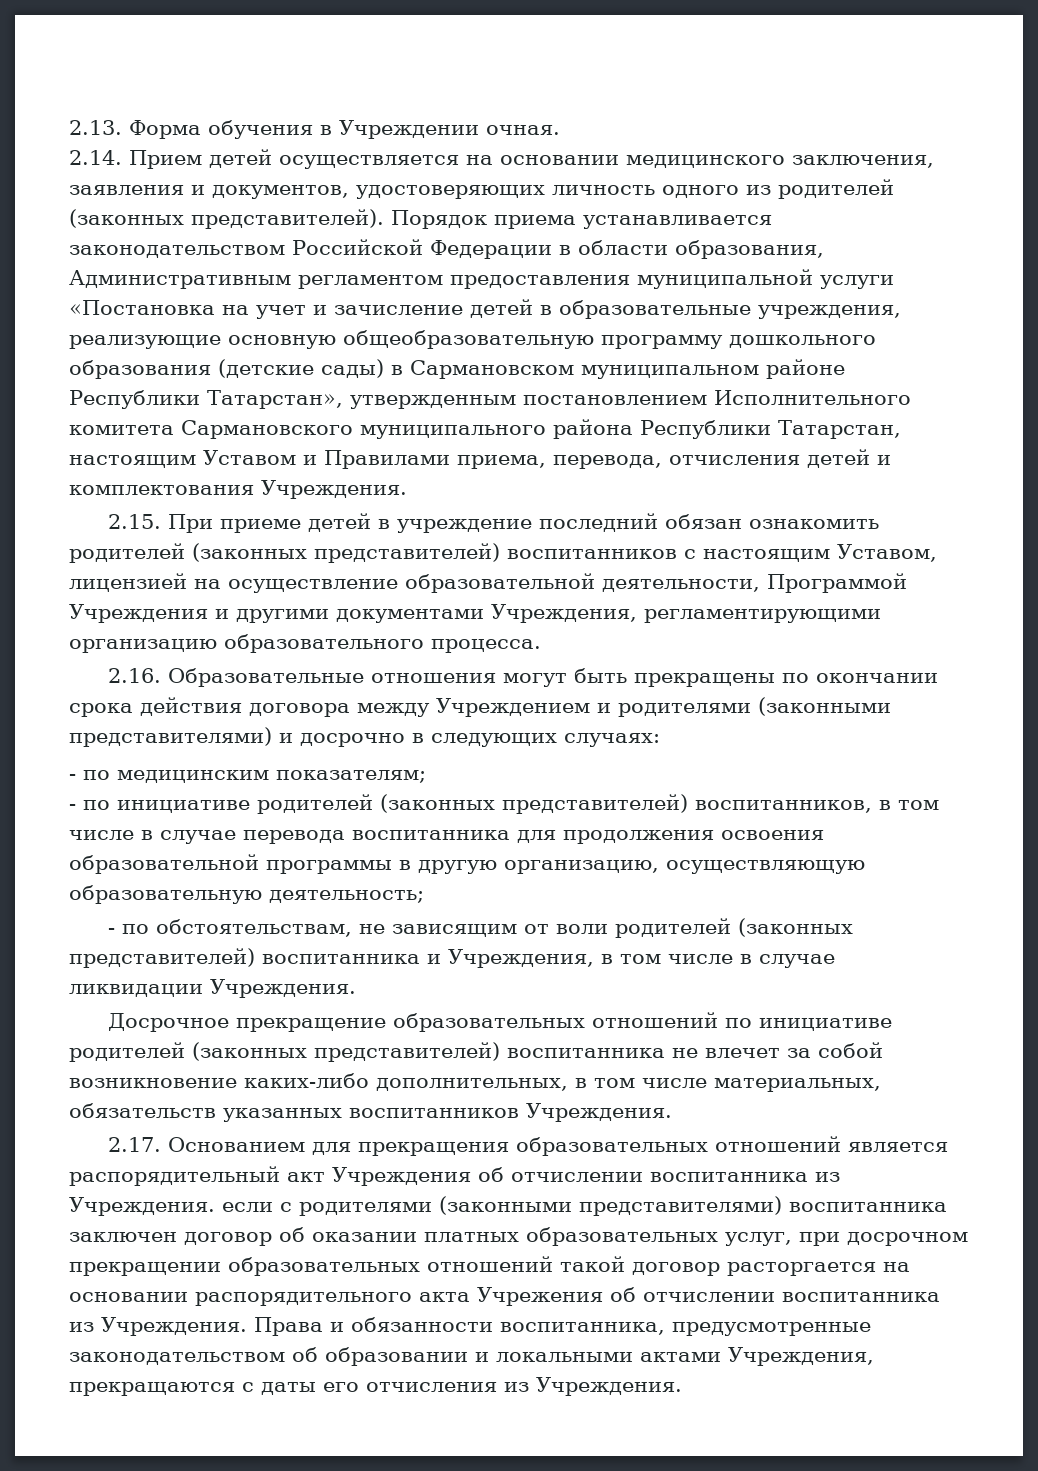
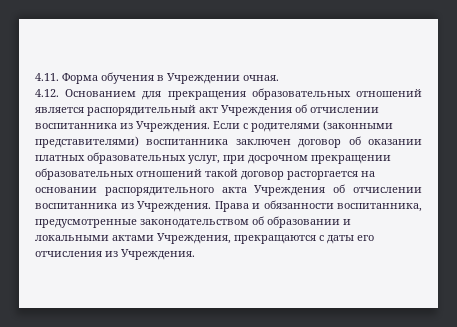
- 2.13. Форма обучения в Учреждении очная.
+ 4.11. Форма обучения в Учреждении очная.
- 2.14. Прием детей осуществляется на основании медицинского заключения, заявления и документов, удостоверяющих личность одного из родителей (законных представителей). Порядок приема устанавливается законодательством Российской Федерации в области образования, Административным регламентом предоставления муниципальной услуги «Постановка на учет и зачисление детей в образовательные учреждения, реализующие основную общеобразовательную программу дошкольного образования (детские сады) в Сармановском муниципальном районе Республики Татарстан», утвержденным постановлением Исполнительного комитета Сармановского муниципального района Республики Татарстан, настоящим Уставом и Правилами приема, перевода, отчисления детей и комплектования Учреждения.
- 2.15. При приеме детей в учреждение последний обязан ознакомить родителей (законных представителей) воспитанников с настоящим Уставом, лицензией на осуществление образовательной деятельности, Программой Учреждения и другими документами Учреждения, регламентирующими организацию образовательного процесса.
- 2.16. Образовательные отношения могут быть прекращены по окончании срока действия договора между Учреждением и родителями (законными представителями) и досрочно в следующих случаях:
- - по медицинским показателям;
- - по инициативе родителей (законных представителей) воспитанников, в том числе в случае перевода воспитанника для продолжения освоения образовательной программы в другую организацию, осуществляющую образовательную деятельность;
- - по обстоятельствам, не зависящим от воли родителей (законных представителей) воспитанника и Учреждения, в том числе в случае ликвидации Учреждения.
- Досрочное прекращение образовательных отношений по инициативе родителей (законных представителей) воспитанника не влечет за собой возникновение каких-либо дополнительных, в том числе материальных, обязательств указанных воспитанников Учреждения.
- 2.17. Основанием для прекращения образовательных отношений является распорядительный акт Учреждения об отчислении воспитанника из Учреждения. если с родителями (законными представителями) воспитанника заключен договор об оказании платных образовательных услуг, при досрочном прекращении образовательных отношений такой договор расторгается на основании распорядительного акта Учрежения об отчислении воспитанника из Учреждения.
+ 4.12. Основанием для прекращения образовательных отношений является распорядительный акт Учреждения об отчислении воспитанника из Учреждения. Если с родителями (законными представителями) воспитанника заключен договор об оказании платных образовательных услуг, при досрочном прекращении образовательных отношений такой договор расторгается на основании распорядительного акта Учреждения об отчислении воспитанника из Учреждения.

